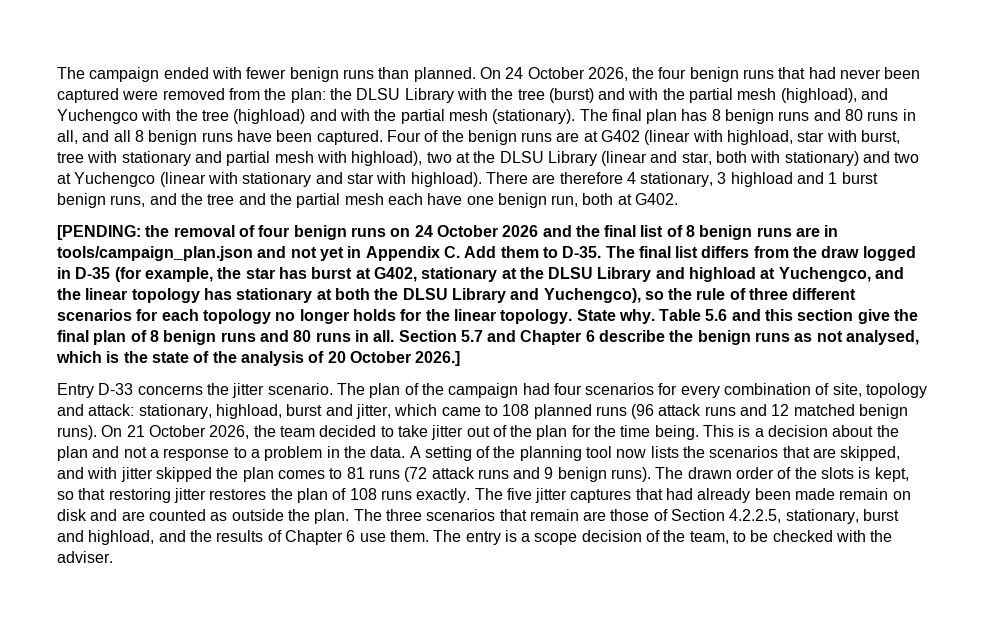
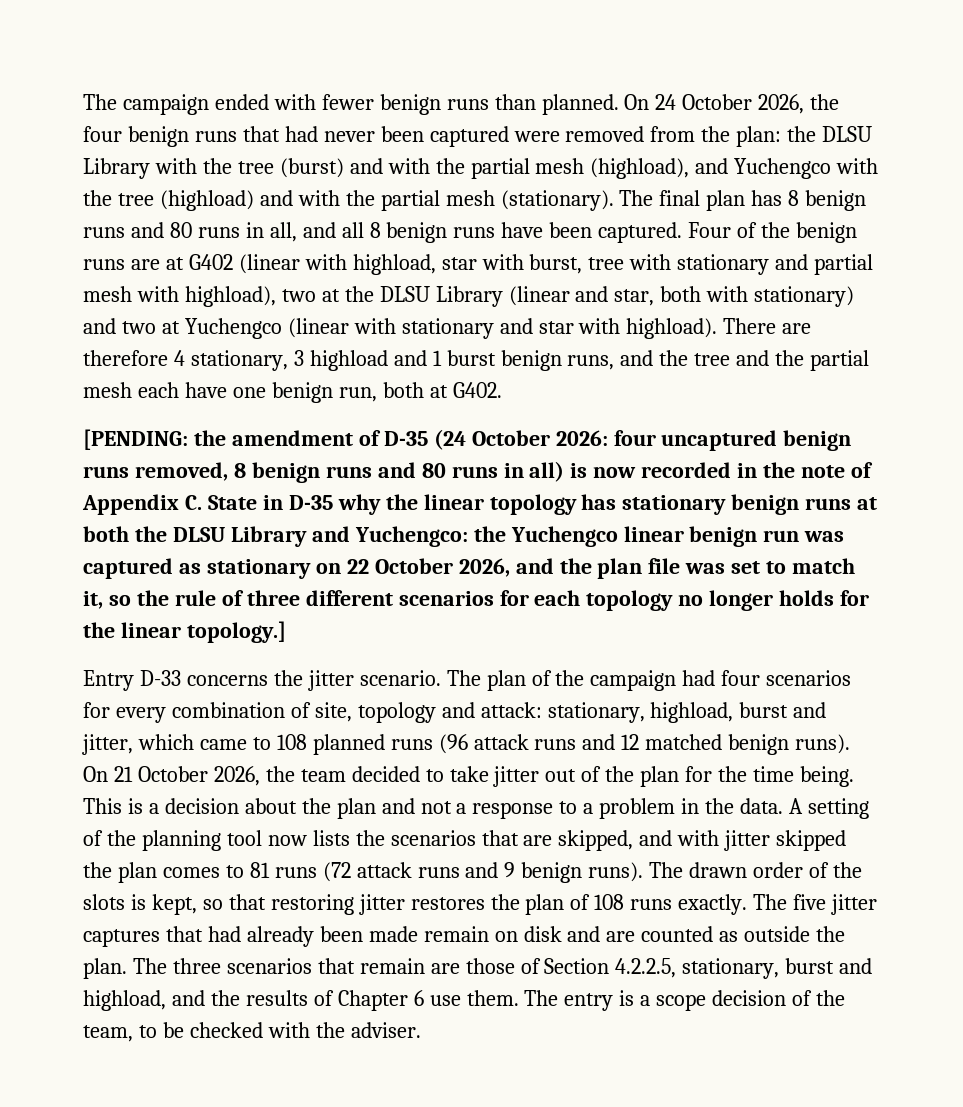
- [PENDING: the removal of four benign runs on 24 October 2026 and the final list of 8 benign runs are in tools/campaign_plan.json and not yet in Appendix C. Add them to D-35. The final list differs from the draw logged in D-35 (for example, the star has burst at G402, stationary at the DLSU Library and highload at Yuchengco, and the linear topology has stationary at both the DLSU Library and Yuchengco), so the rule of three different scenarios for each topology no longer holds for the linear topology. State why. Table 5.6 and this section give the final plan of 8 benign runs and 80 runs in all. Section 5.7 and Chapter 6 describe the benign runs as not analysed, which is the state of the analysis of 20 October 2026.]
+ [PENDING: the amendment of D-35 (24 October 2026: four uncaptured benign runs removed, 8 benign runs and 80 runs in all) is now recorded in the note of Appendix C. State in D-35 why the linear topology has stationary benign runs at both the DLSU Library and Yuchengco: the Yuchengco linear benign run was captured as stationary on 22 October 2026, and the plan file was set to match it, so the rule of three different scenarios for each topology no longer holds for the linear topology.]

